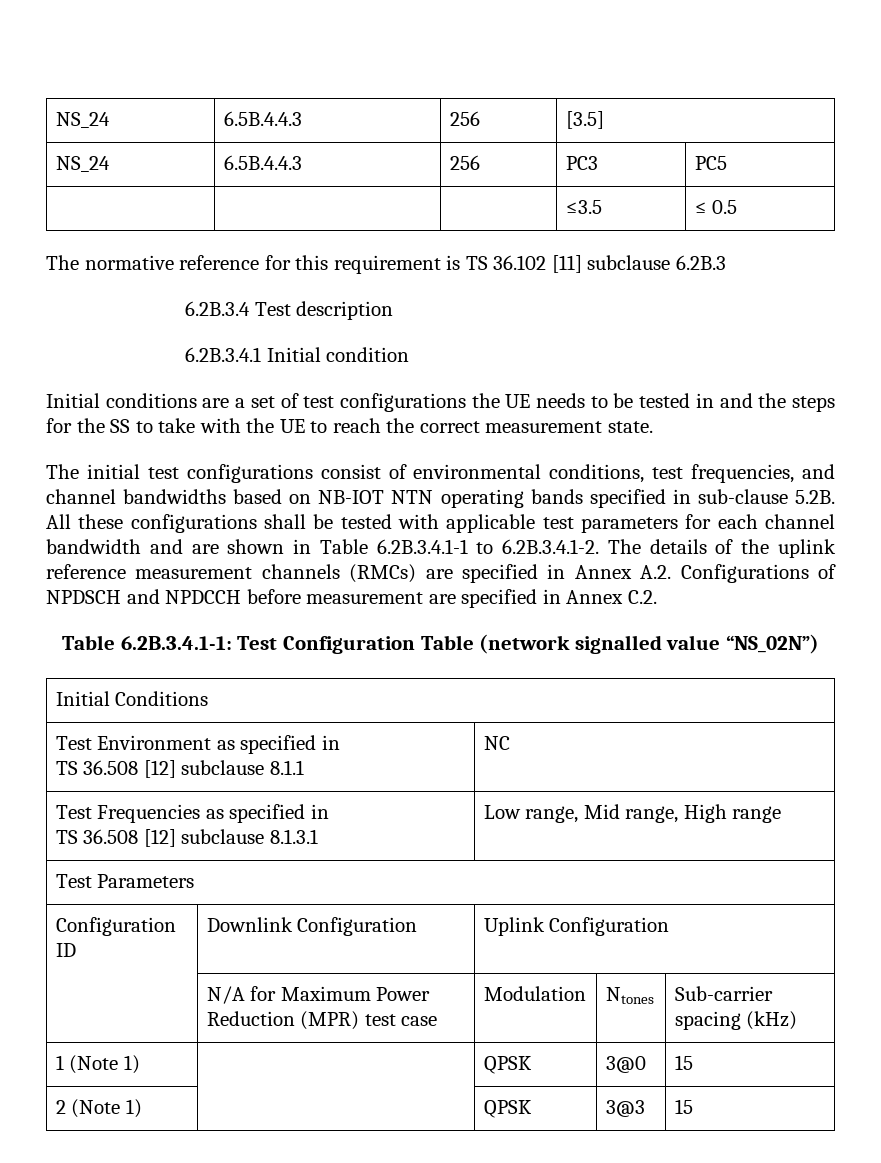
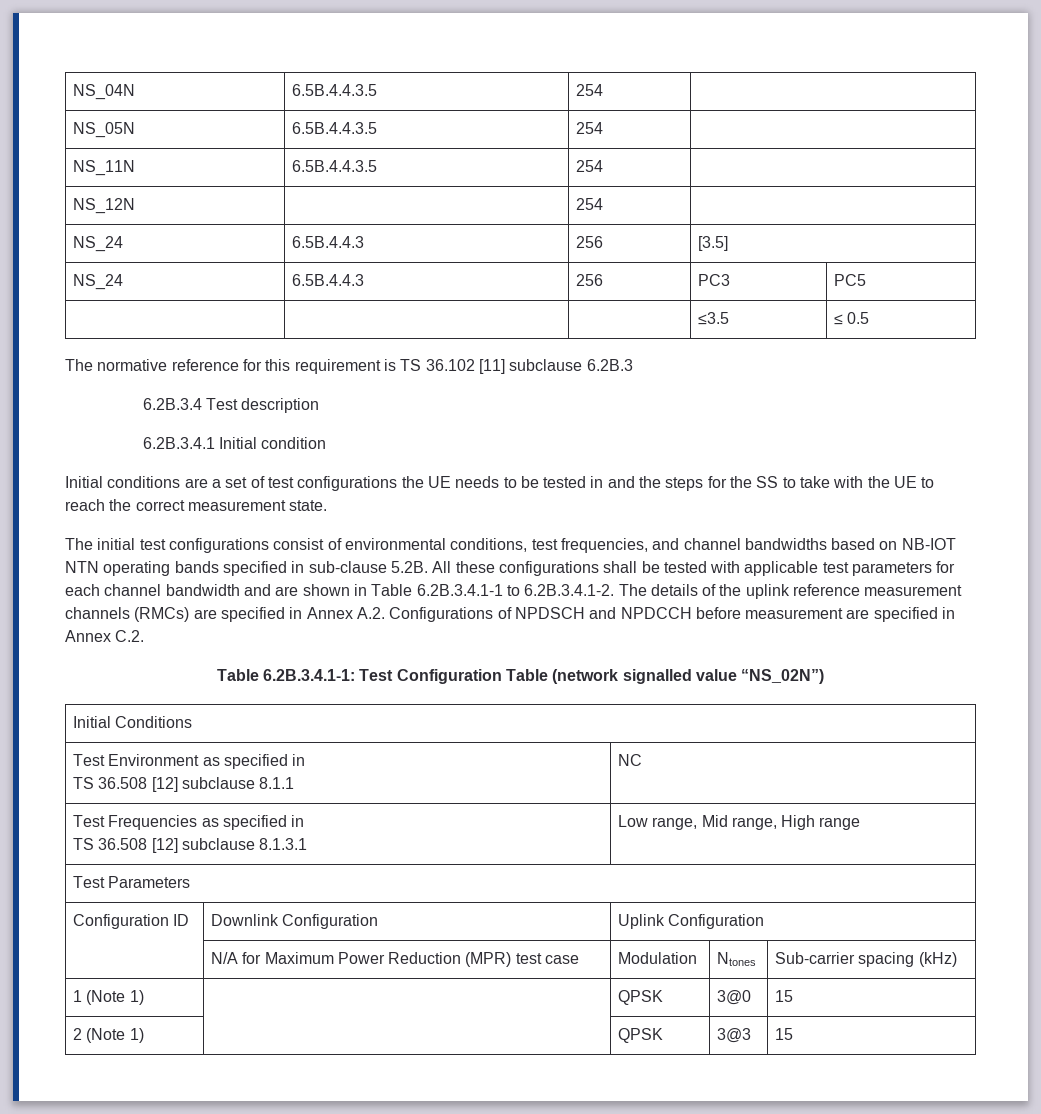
+ NS_04N | 6.5B.4.4.3.5 | 254 |
+ NS_05N | 6.5B.4.4.3.5 | 254 |
+ NS_11N | 6.5B.4.4.3.5 | 254 |
+ NS_12N | | 254 |

